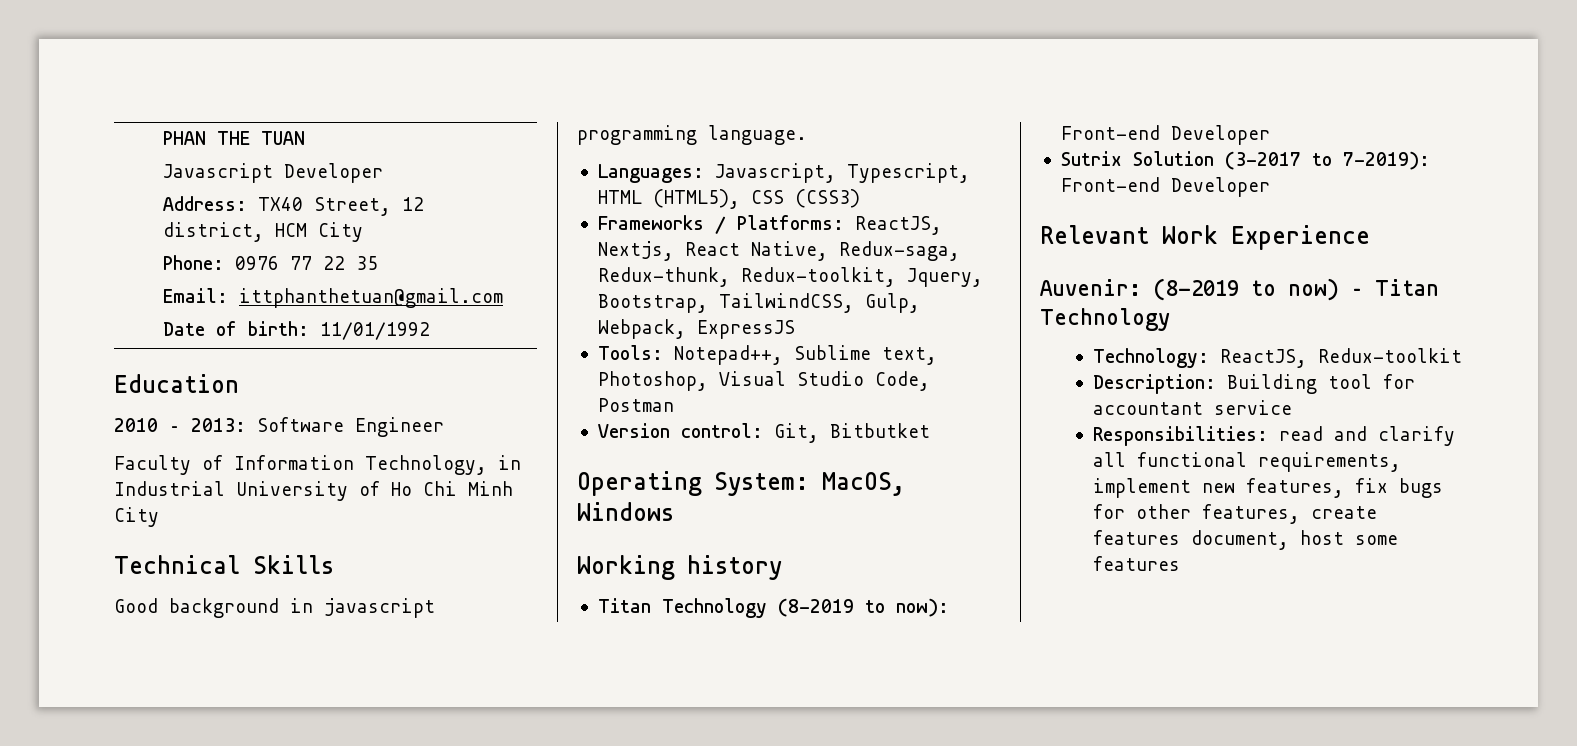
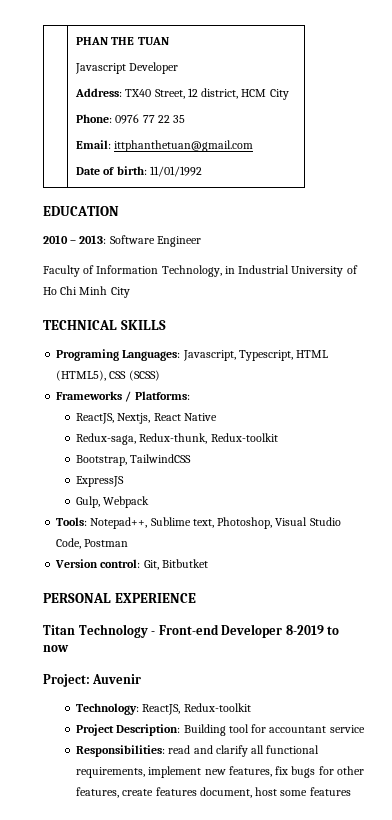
- Education
+ EDUCATION
- Technical Skills
- Good background in javascript programming language.
- Languages: Javascript, Typescript, HTML (HTML5), CSS (CSS3)
+ TECHNICAL SKILLS
+ Programing Languages: Javascript, Typescript, HTML (HTML5), CSS (SCSS)
- Frameworks / Platforms: ReactJS, Nextjs, React Native, Redux-saga, Redux-thunk, Redux-toolkit, Jquery, Bootstrap, TailwindCSS, Gulp, Webpack, ExpressJS
+ Frameworks / Platforms:
+ ReactJS, Nextjs, React Native
+ Redux-saga, Redux-thunk, Redux-toolkit
+ Bootstrap, TailwindCSS
+ ExpressJS
+ Gulp, Webpack
- Operating System: MacOS, Windows
- Working history
- Titan Technology (8-2019 to now): Front-end Developer
- Sutrix Solution (3-2017 to 7-2019): Front-end Developer
- Relevant Work Experience
- Auvenir: (8-2019 to now) – Titan Technology
+ PERSONAL EXPERIENCE
+ Titan Technology - Front-end Developer 8-2019 to now
+ Project: Auvenir
- Description: Building tool for accountant service
+ Project Description: Building tool for accountant service

